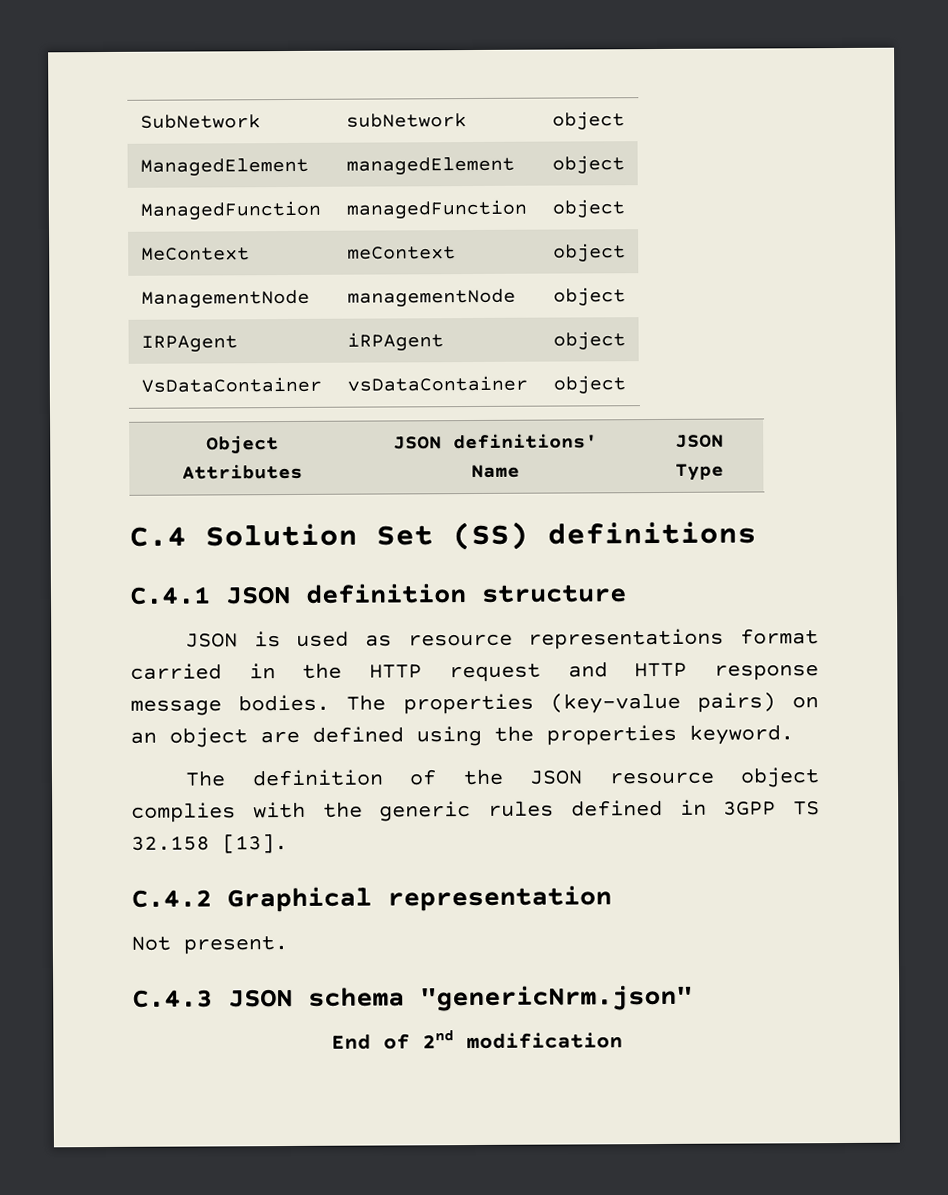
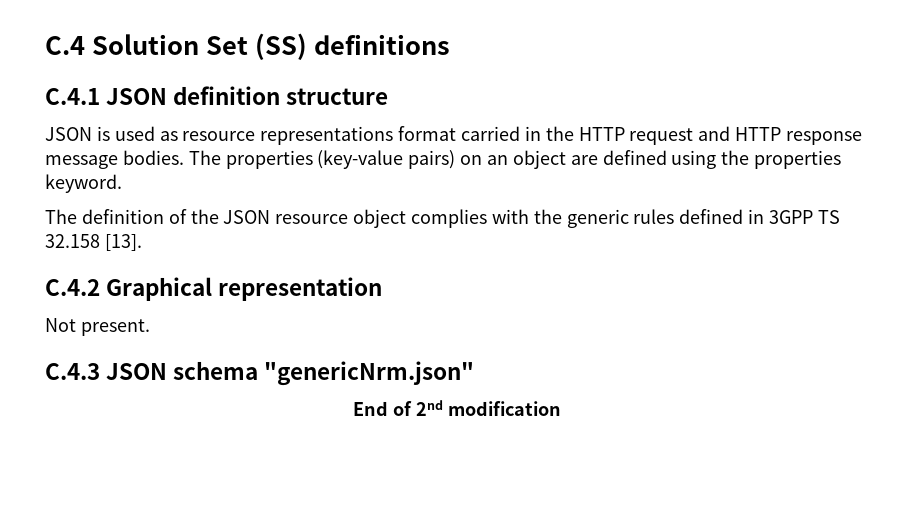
- SubNetwork | subNetwork | object
- ManagedElement | managedElement | object
- ManagedFunction | managedFunction | object
- MeContext | meContext | object
- ManagementNode | managementNode | object
- IRPAgent | iRPAgent | object
- VsDataContainer | vsDataContainer | object
- Object Attributes | JSON definitions' Name | JSON Type

